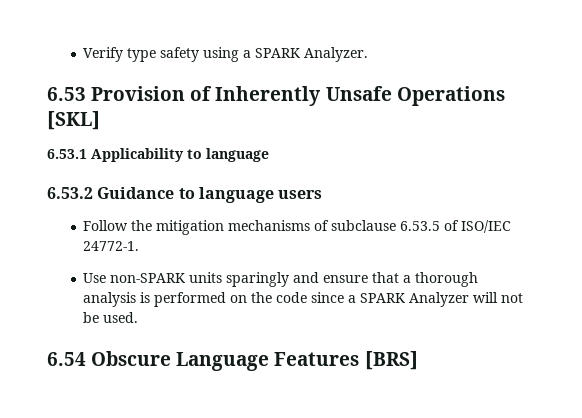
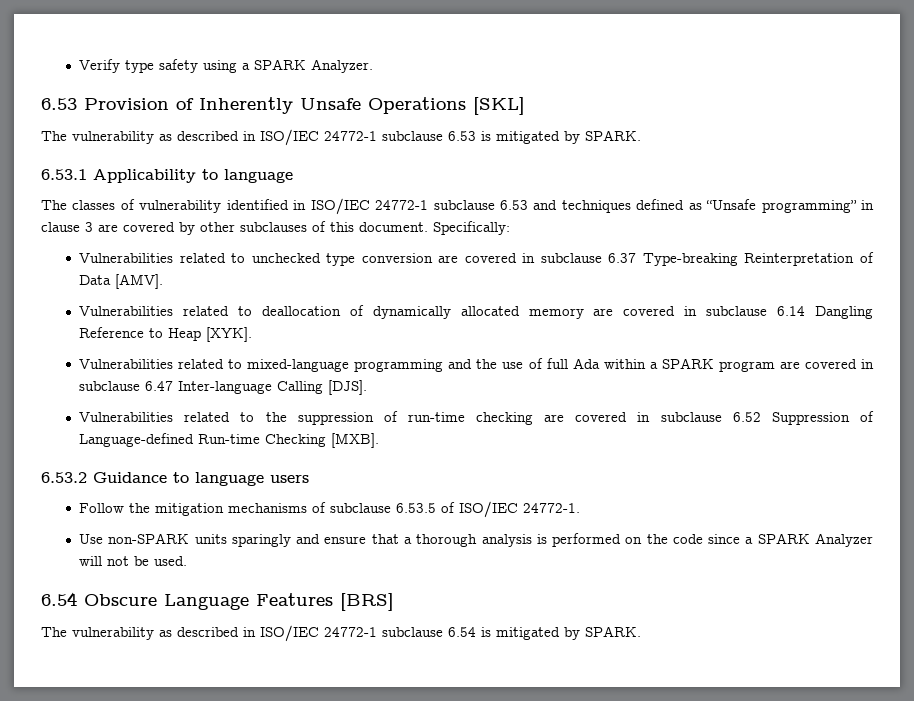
+ The vulnerability as described in ISO/IEC 24772-1 subclause 6.53 is mitigated by SPARK.
  6.53.1 Applicability to language
+ The classes of vulnerability identified in ISO/IEC 24772-1 subclause 6.53 and techniques defined as “Unsafe programming” in clause 3 are covered by other subclauses of this document. Specifically:
+ Vulnerabilities related to unchecked type conversion are covered in subclause 6.37 Type-breaking Reinterpretation of Data [AMV].
+ Vulnerabilities related to deallocation of dynamically allocated memory are covered in subclause 6.14 Dangling Reference to Heap [XYK].
+ Vulnerabilities related to mixed-language programming and the use of full Ada within a SPARK program are covered in subclause 6.47 Inter-language Calling [DJS].
+ Vulnerabilities related to the suppression of run-time checking are covered in subclause 6.52 Suppression of Language-defined Run-time Checking [MXB].
+ The vulnerability as described in ISO/IEC 24772-1 subclause 6.54 is mitigated by SPARK.

